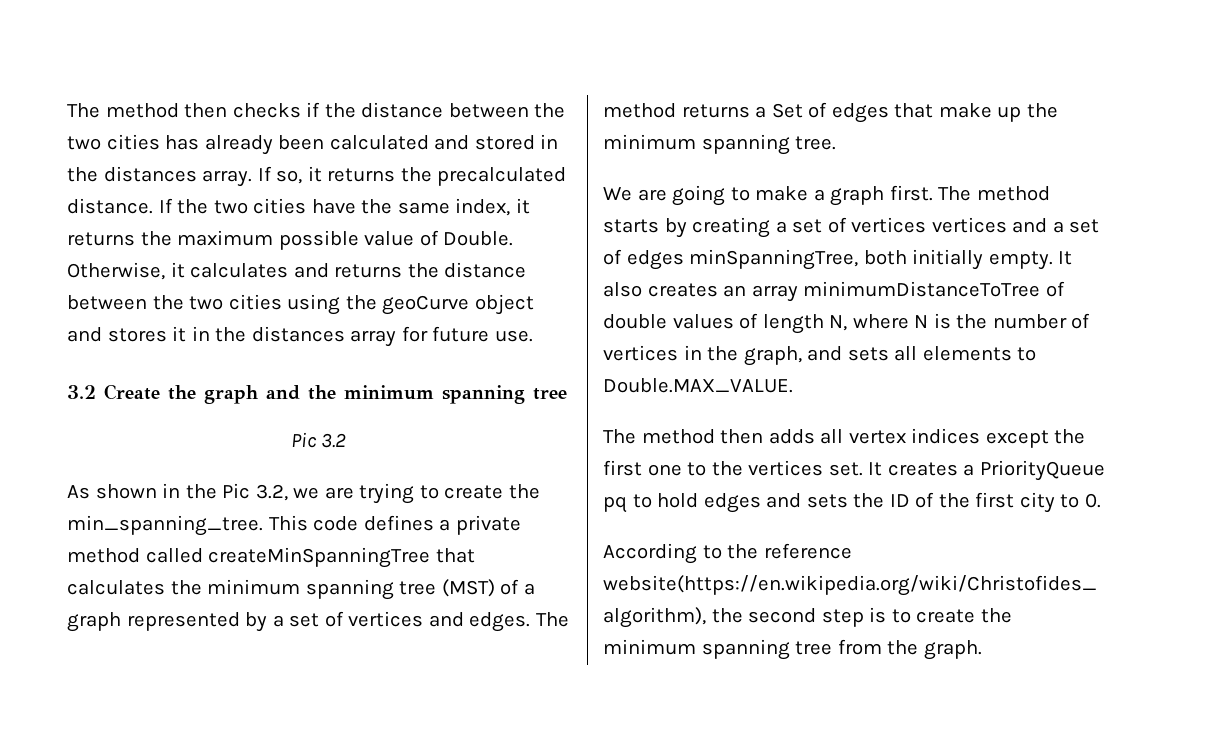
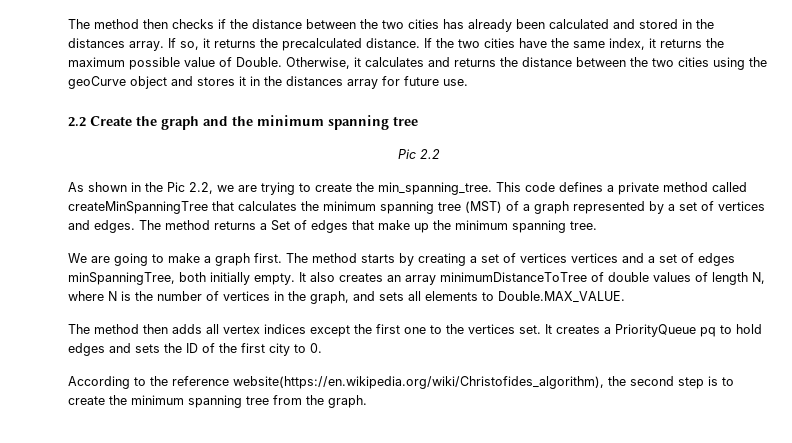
- 3.2 Create the graph and the minimum spanning tree
+ 2.2 Create the graph and the minimum spanning tree
- Pic 3.2
+ Pic 2.2
- As shown in the Pic 3.2, we are trying to create the min_spanning_tree.
+ As shown in the Pic 2.2, we are trying to create the min_spanning_tree.

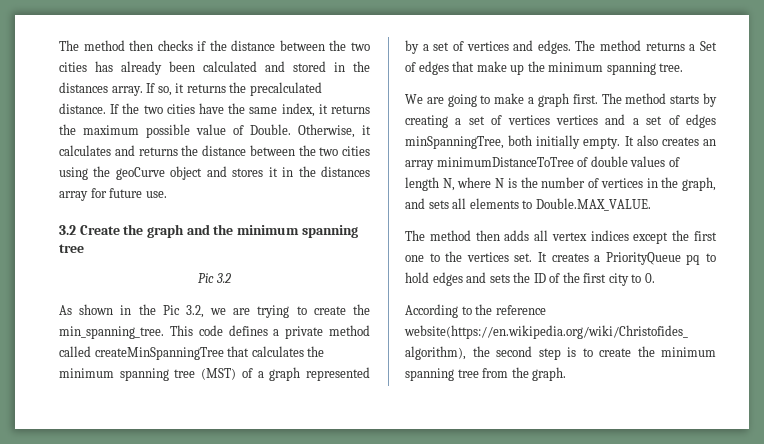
- 2.2 Create the graph and the minimum spanning tree
+ 3.2 Create the graph and the minimum spanning tree
- Pic 2.2
+ Pic 3.2
- As shown in the Pic 2.2, we are trying to create the min_spanning_tree.
+ As shown in the Pic 3.2, we are trying to create the min_spanning_tree.

